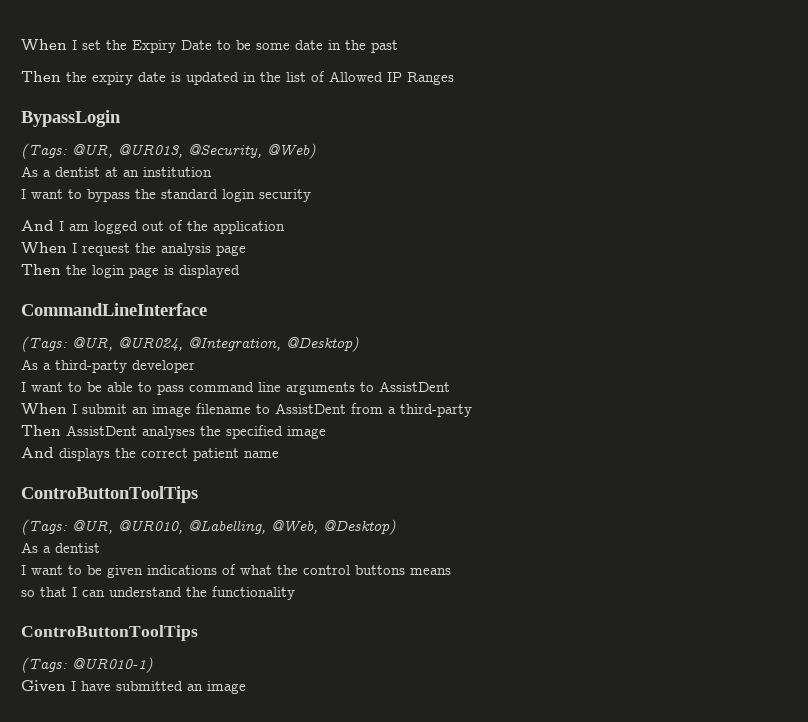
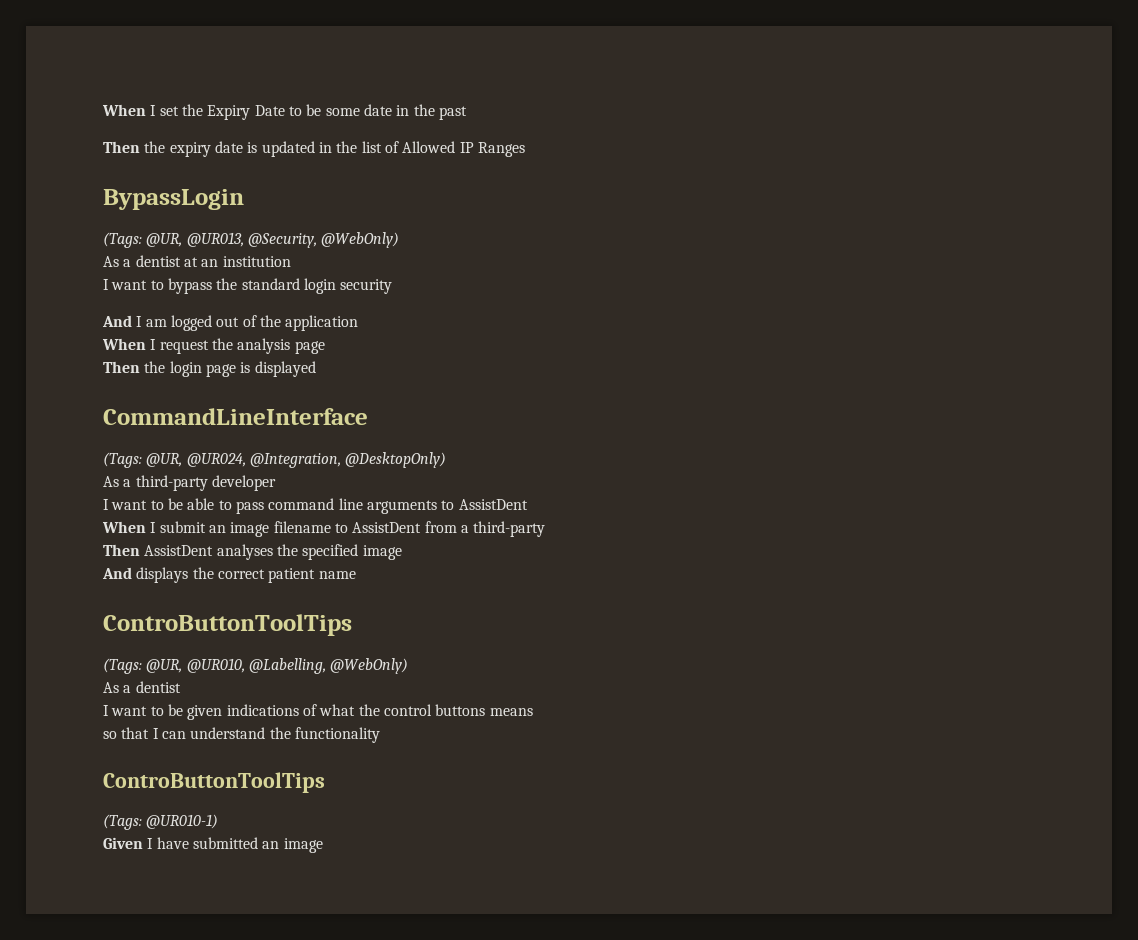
- (Tags: @UR, @UR013, @Security, @Web)
+ (Tags: @UR, @UR013, @Security, @WebOnly)
- (Tags: @UR, @UR024, @Integration, @Desktop)
+ (Tags: @UR, @UR024, @Integration, @DesktopOnly)
- (Tags: @UR, @UR010, @Labelling, @Web, @Desktop)
+ (Tags: @UR, @UR010, @Labelling, @WebOnly)

